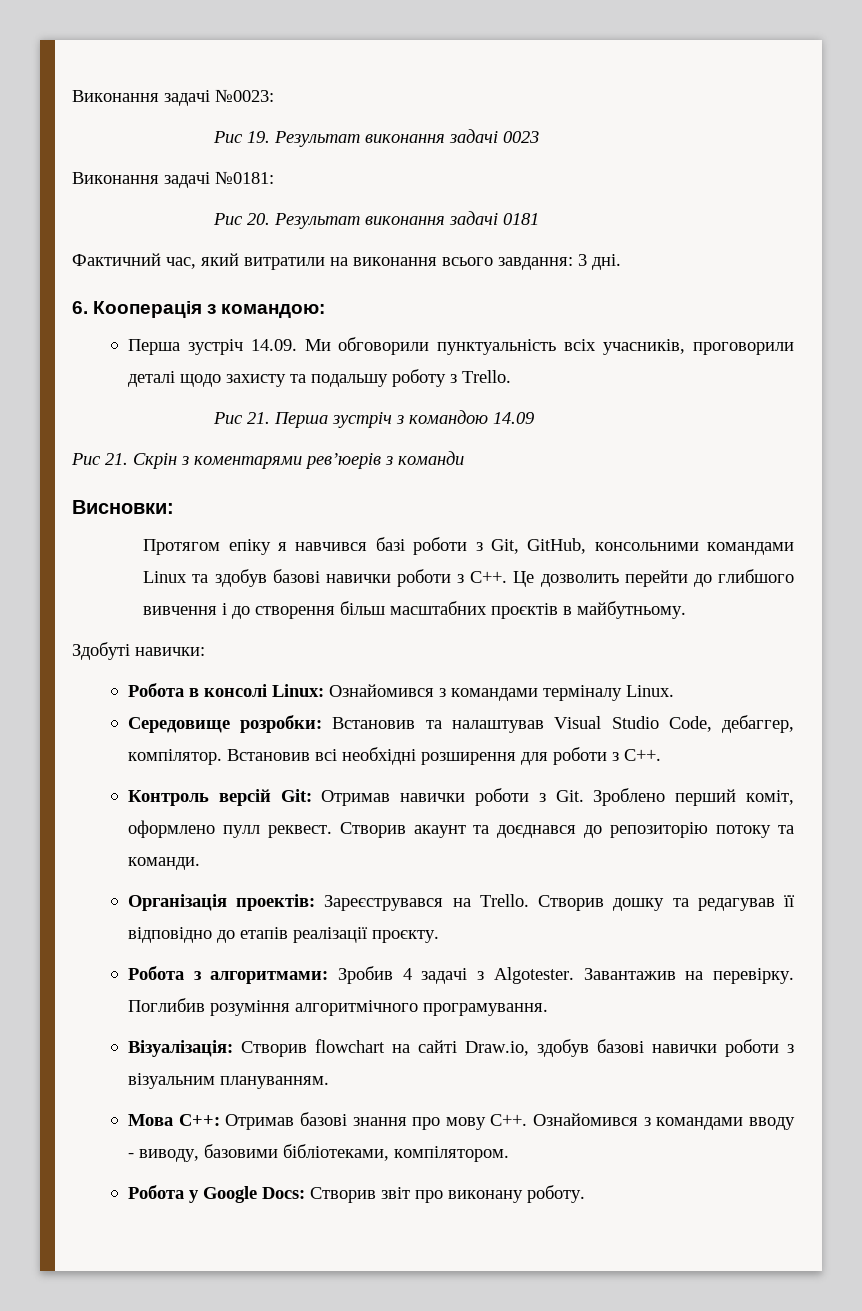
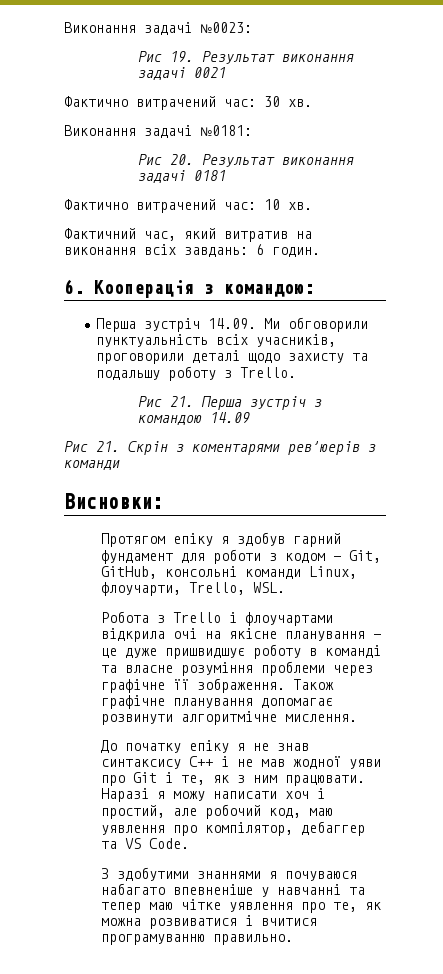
- Рис 19. Результат виконання задачі 0023
+ Рис 19. Результат виконання задачі 0021
+ Фактично витрачений час: 30 хв.
+ Фактично витрачений час: 10 хв.
- Фактичний час, який витратили на виконання всього завдання: 3 дні.
+ Фактичний час, який витратив на виконання всіх завдань: 6 годин.
- Протягом епіку я навчився базі роботи з Git, GitHub, консольними командами Linux та здобув базові навички роботи з С++. Це дозволить перейти до глибшого вивчення і до створення більш масштабних проєктів в майбутньому.
- Здобуті навички:
- Робота в консолі Linux: Ознайомився з командами терміналу Linux.
- Середовище розробки: Встановив та налаштував Visual Studio Code, дебаггер, компілятор. Встановив всі необхідні розширення для роботи з C++.
- Контроль версій Git: Отримав навички роботи з Git. Зроблено перший коміт, оформлено пулл реквест. Створив акаунт та доєднався до репозиторію потоку та команди.
- Організація проектів: Зареєструвався на Trello. Створив дошку та редагував її відповідно до етапів реалізації проєкту.
- Робота з алгоритмами: Зробив 4 задачі з Algotester. Завантажив на перевірку. Поглибив розуміння алгоритмічного програмування.
- Візуалізація: Створив flowchart на сайті Draw.io, здобув базові навички роботи з візуальним плануванням.
- Мова C++: Отримав базові знання про мову C++. Ознайомився з командами вводу - виводу, базовими бібліотеками, компілятором.
- Робота у Google Docs: Створив звіт про виконану роботу.
+ Протягом епіку я здобув гарний фундамент для роботи з кодом - Git, GitHub, консольні команди Linux, флоучарти, Trello, WSL.
+ Робота з Trello і флоучартами відкрила очі на якісне планування - це дуже пришвидшує роботу в команді та власне розуміння проблеми через графічне її зображення. Також графічне планування допомагає розвинути алгоритмічне мислення.
+ До початку епіку я не знав синтаксису С++ і не мав жодної уяви про Git і те, як з ним працювати. Наразі я можу написати хоч і простий, але робочий код, маю уявлення про компілятор, дебаггер та VS Code.
+ З здобутими знаннями я почуваюся набагато впевненіше у навчанні та тепер маю чітке уявлення про те, як можна розвиватися і вчитися програмуванню правильно.

